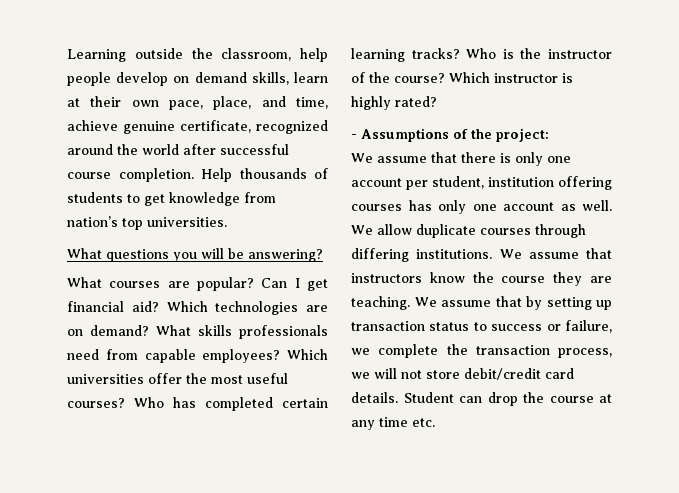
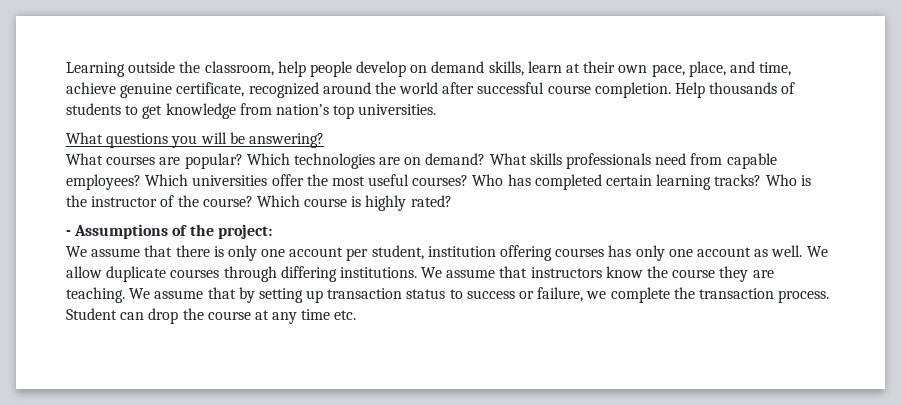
- Can I get financial aid?
- Which instructor is highly rated?
+ Which course is highly rated?
- We assume that by setting up transaction status to success or failure, we complete the transaction process, we will not store debit/credit card details.
+ We assume that by setting up transaction status to success or failure, we complete the transaction process.

